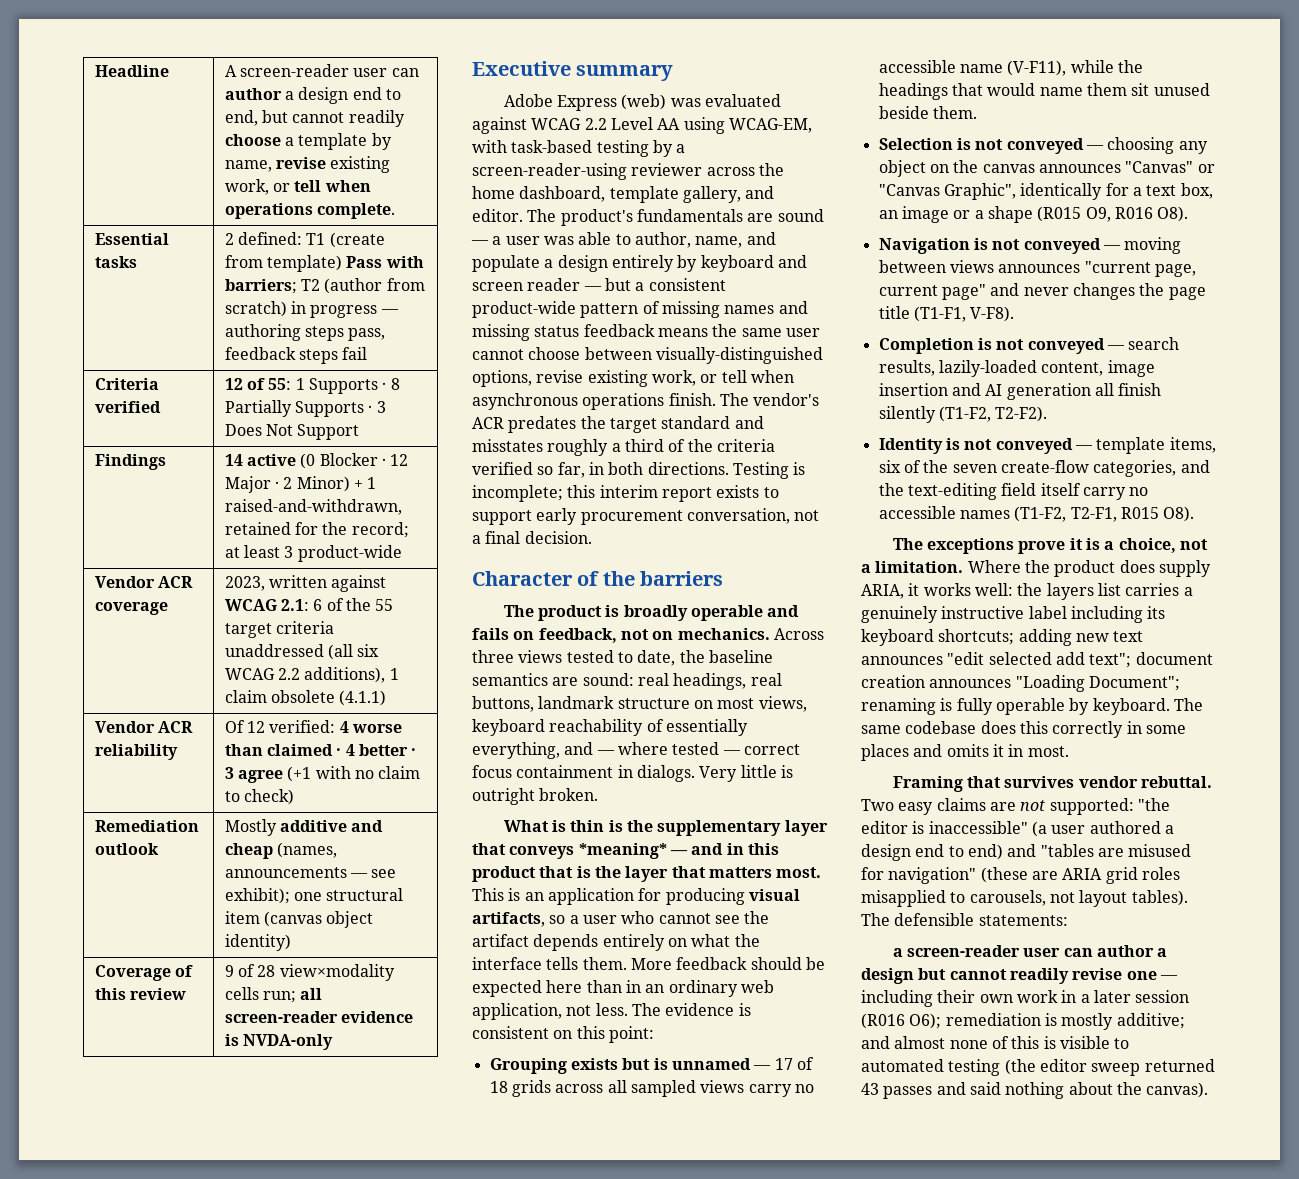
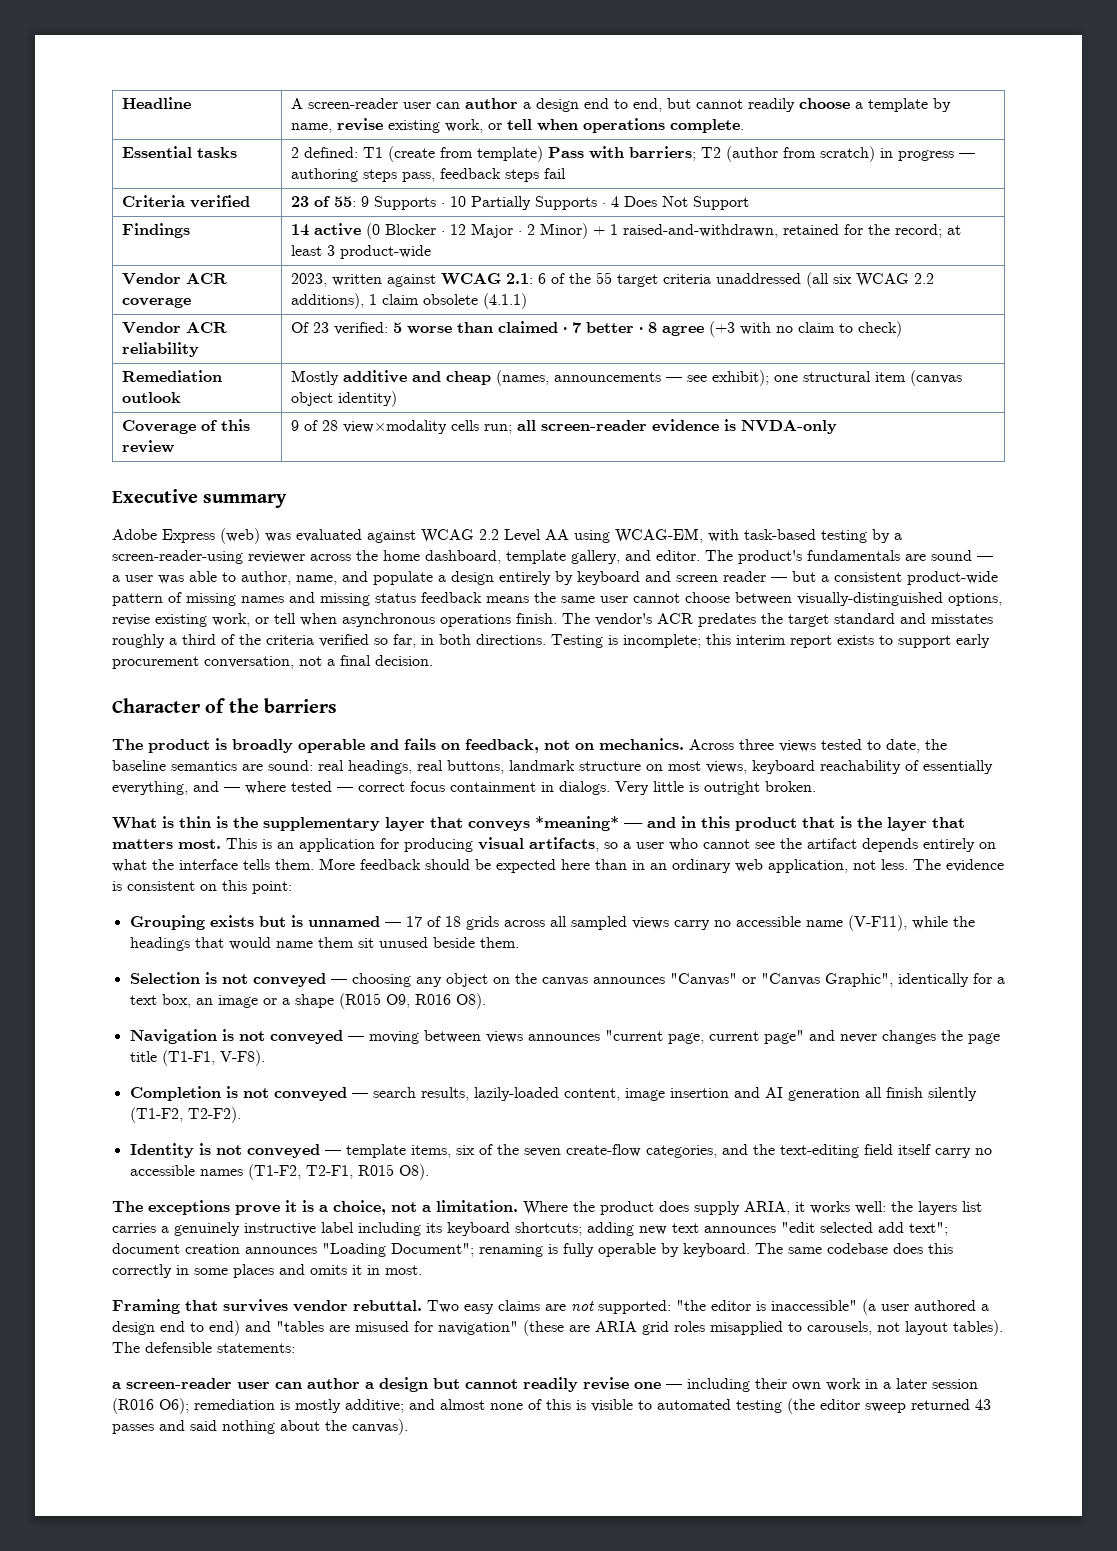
- Criteria verified | 12 of 55: 1 Supports · 8 Partially Supports · 3 Does Not Support
+ Criteria verified | 23 of 55: 9 Supports · 10 Partially Supports · 4 Does Not Support
- Vendor ACR reliability | Of 12 verified: 4 worse than claimed · 4 better · 3 agree (+1 with no claim to check)
+ Vendor ACR reliability | Of 23 verified: 5 worse than claimed · 7 better · 8 agree (+3 with no claim to check)

